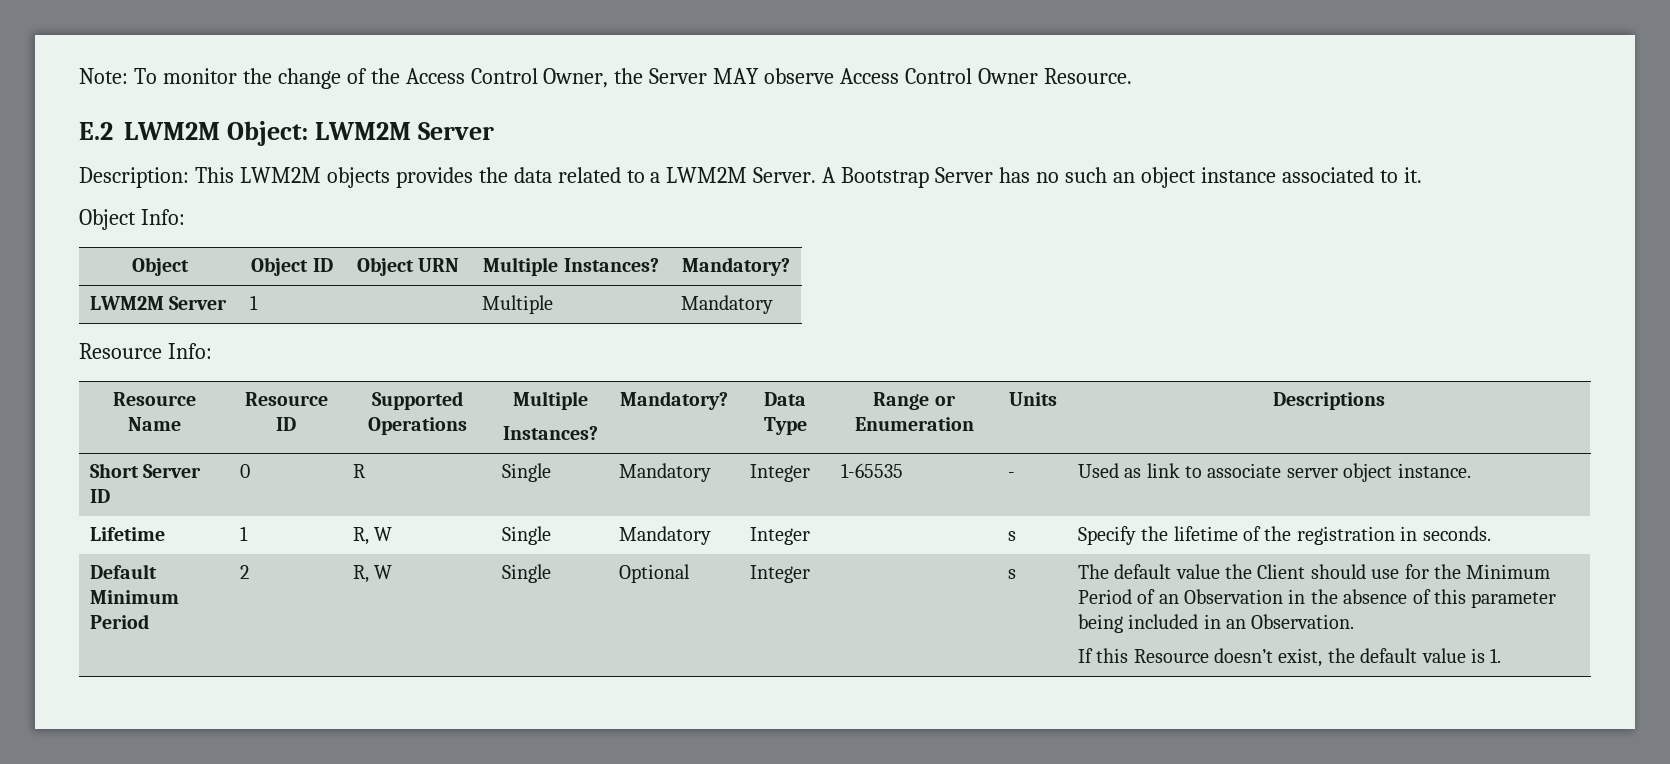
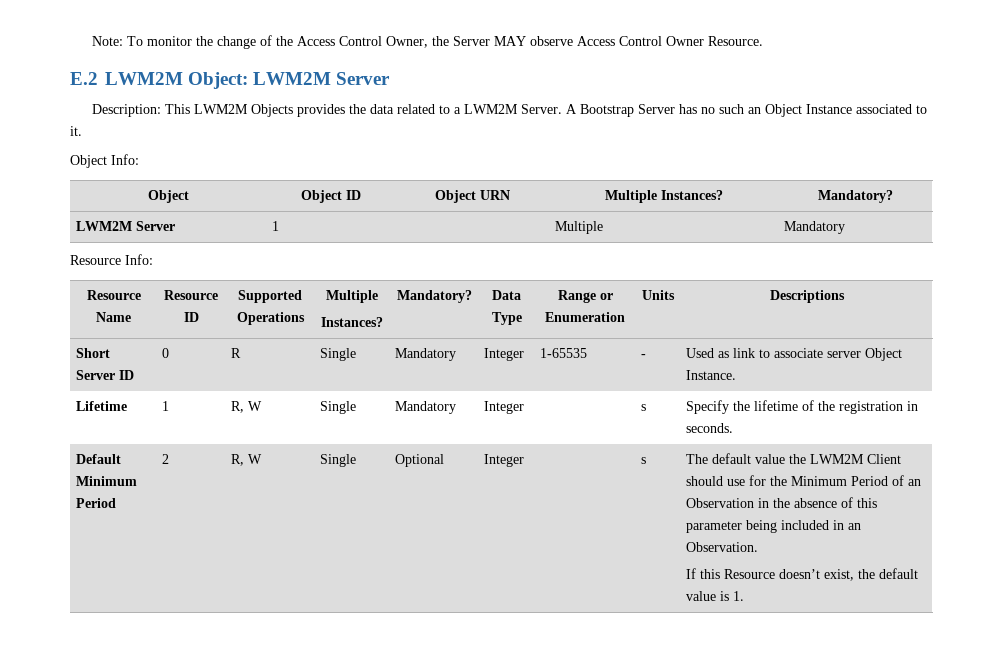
- Description: This LWM2M objects provides the data related to a LWM2M Server.
+ Description: This LWM2M Objects provides the data related to a LWM2M Server.
- A Bootstrap Server has no such an object instance associated to it.
+ A Bootstrap Server has no such an Object Instance associated to it.
- Short Server ID | 0 | R | Single | Mandatory | Integer | 1-65535 | - | Used as link to associate server object instance.
+ Short Server ID | 0 | R | Single | Mandatory | Integer | 1-65535 | - | Used as link to associate server Object Instance.
- The default value the Client should use for the Minimum Period of an Observation in the absence of this parameter being included in an Observation.
+ The default value the LWM2M Client should use for the Minimum Period of an Observation in the absence of this parameter being included in an Observation.

